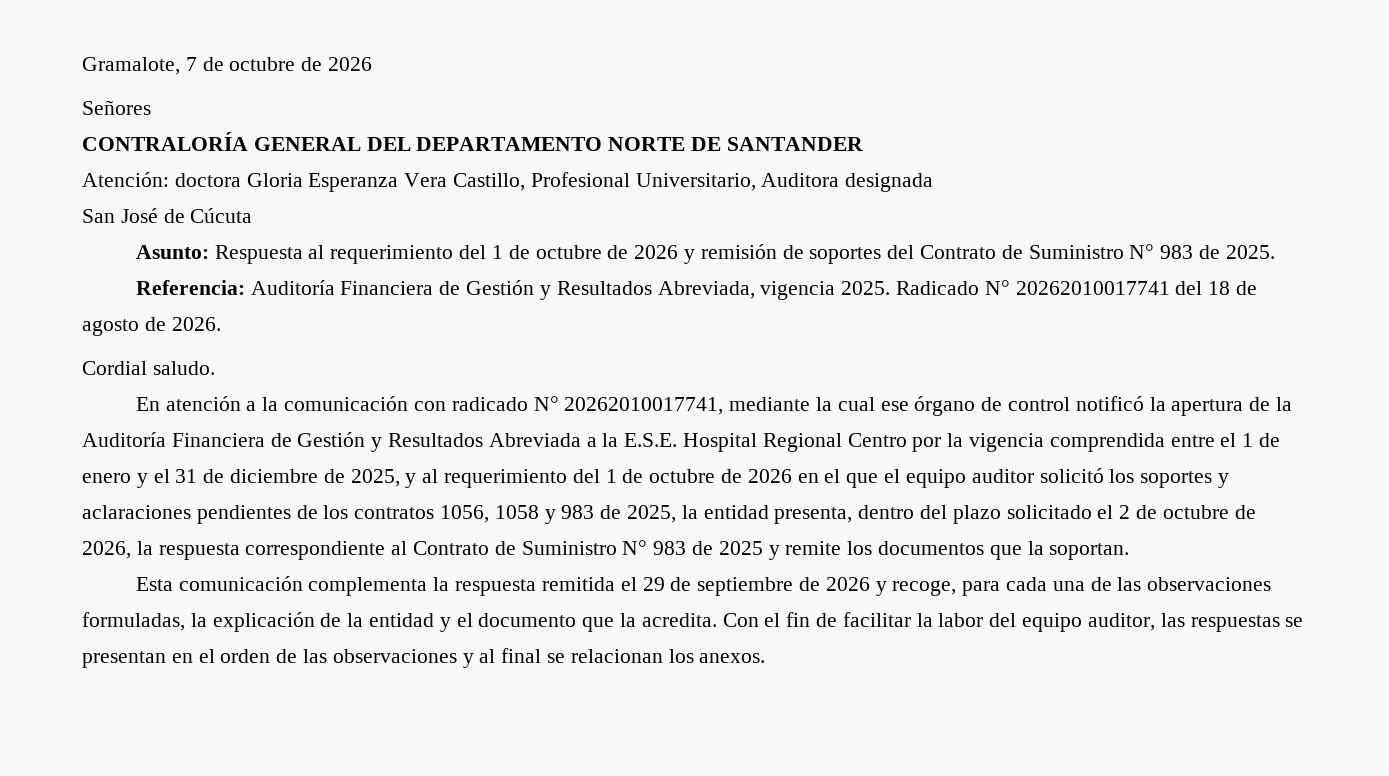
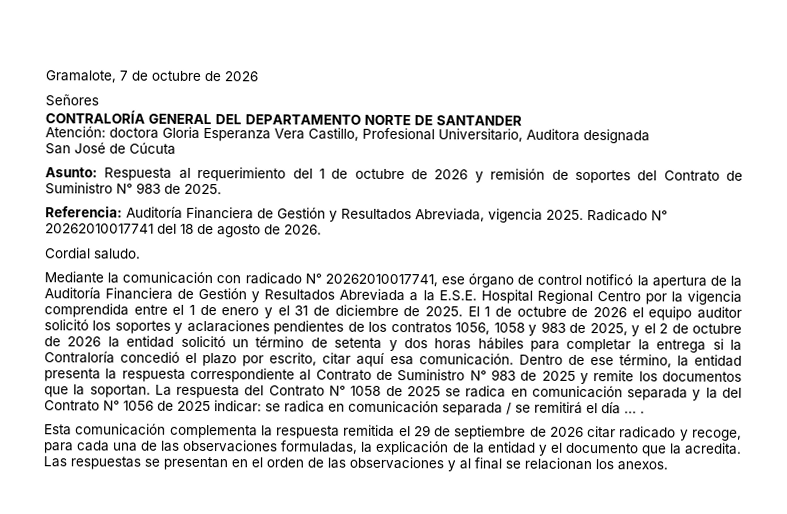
- En atención a la comunicación con radicado N° 20262010017741, mediante la cual ese órgano de control notificó la apertura de la Auditoría Financiera de Gestión y Resultados Abreviada a la E.S.E. Hospital Regional Centro por la vigencia comprendida entre el 1 de enero y el 31 de diciembre de 2025, y al requerimiento del 1 de octubre de 2026 en el que el equipo auditor solicitó los soportes y aclaraciones pendientes de los contratos 1056, 1058 y 983 de 2025, la entidad presenta, dentro del plazo solicitado el 2 de octubre de 2026, la respuesta correspondiente al Contrato de Suministro N° 983 de 2025 y remite los documentos que la soportan.
+ Mediante la comunicación con radicado N° 20262010017741, ese órgano de control notificó la apertura de la Auditoría Financiera de Gestión y Resultados Abreviada a la E.S.E. Hospital Regional Centro por la vigencia comprendida entre el 1 de enero y el 31 de diciembre de 2025. El 1 de octubre de 2026 el equipo auditor solicitó los soportes y aclaraciones pendientes de los contratos 1056, 1058 y 983 de 2025, y el 2 de octubre de 2026 la entidad solicitó un término de setenta y dos horas hábiles para completar la entrega si la Contraloría concedió el plazo por escrito, citar aquí esa comunicación. Dentro de ese término, la entidad presenta la respuesta correspondiente al Contrato de Suministro N° 983 de 2025 y remite los documentos que la soportan. La respuesta del Contrato N° 1058 de 2025 se radica en comunicación separada y la del Contrato N° 1056 de 2025 indicar: se radica en comunicación separada / se remitirá el día ... .
- Esta comunicación complementa la respuesta remitida el 29 de septiembre de 2026 y recoge, para cada una de las observaciones formuladas, la explicación de la entidad y el documento que la acredita.
+ Esta comunicación complementa la respuesta remitida el 29 de septiembre de 2026 citar radicado y recoge, para cada una de las observaciones formuladas, la explicación de la entidad y el documento que la acredita.
- Con el fin de facilitar la labor del equipo auditor, las respuestas se presentan en el orden de las observaciones y al final se relacionan los anexos.
+ Las respuestas se presentan en el orden de las observaciones y al final se relacionan los anexos.

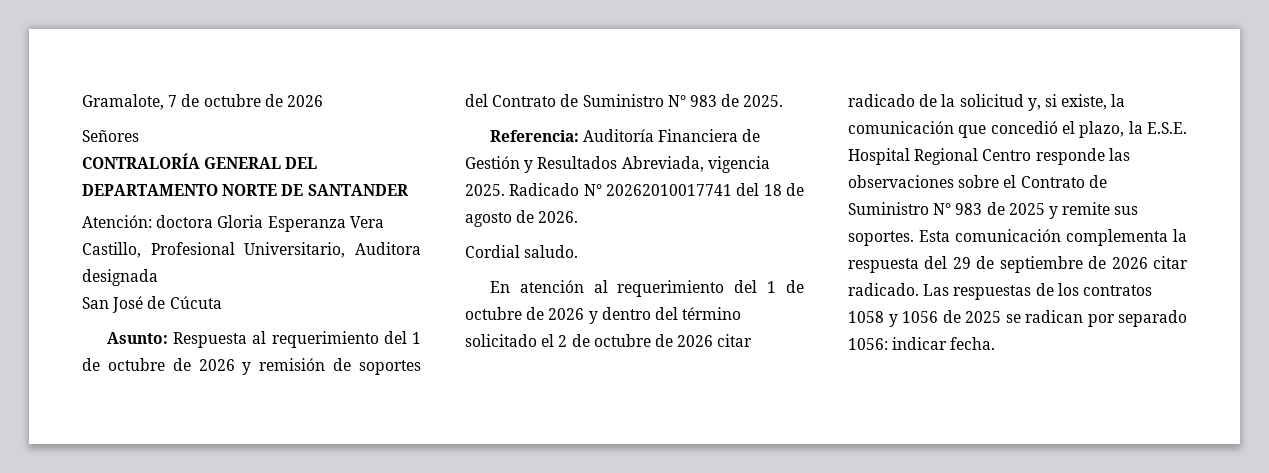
- Mediante la comunicación con radicado N° 20262010017741, ese órgano de control notificó la apertura de la Auditoría Financiera de Gestión y Resultados Abreviada a la E.S.E. Hospital Regional Centro por la vigencia comprendida entre el 1 de enero y el 31 de diciembre de 2025. El 1 de octubre de 2026 el equipo auditor solicitó los soportes y aclaraciones pendientes de los contratos 1056, 1058 y 983 de 2025, y el 2 de octubre de 2026 la entidad solicitó un término de setenta y dos horas hábiles para completar la entrega si la Contraloría concedió el plazo por escrito, citar aquí esa comunicación. Dentro de ese término, la entidad presenta la respuesta correspondiente al Contrato de Suministro N° 983 de 2025 y remite los documentos que la soportan. La respuesta del Contrato N° 1058 de 2025 se radica en comunicación separada y la del Contrato N° 1056 de 2025 indicar: se radica en comunicación separada / se remitirá el día ... .
- Esta comunicación complementa la respuesta remitida el 29 de septiembre de 2026 citar radicado y recoge, para cada una de las observaciones formuladas, la explicación de la entidad y el documento que la acredita. Las respuestas se presentan en el orden de las observaciones y al final se relacionan los anexos.
+ En atención al requerimiento del 1 de octubre de 2026 y dentro del término solicitado el 2 de octubre de 2026 citar radicado de la solicitud y, si existe, la comunicación que concedió el plazo, la E.S.E. Hospital Regional Centro responde las observaciones sobre el Contrato de Suministro N° 983 de 2025 y remite sus soportes. Esta comunicación complementa la respuesta del 29 de septiembre de 2026 citar radicado. Las respuestas de los contratos 1058 y 1056 de 2025 se radican por separado 1056: indicar fecha.

